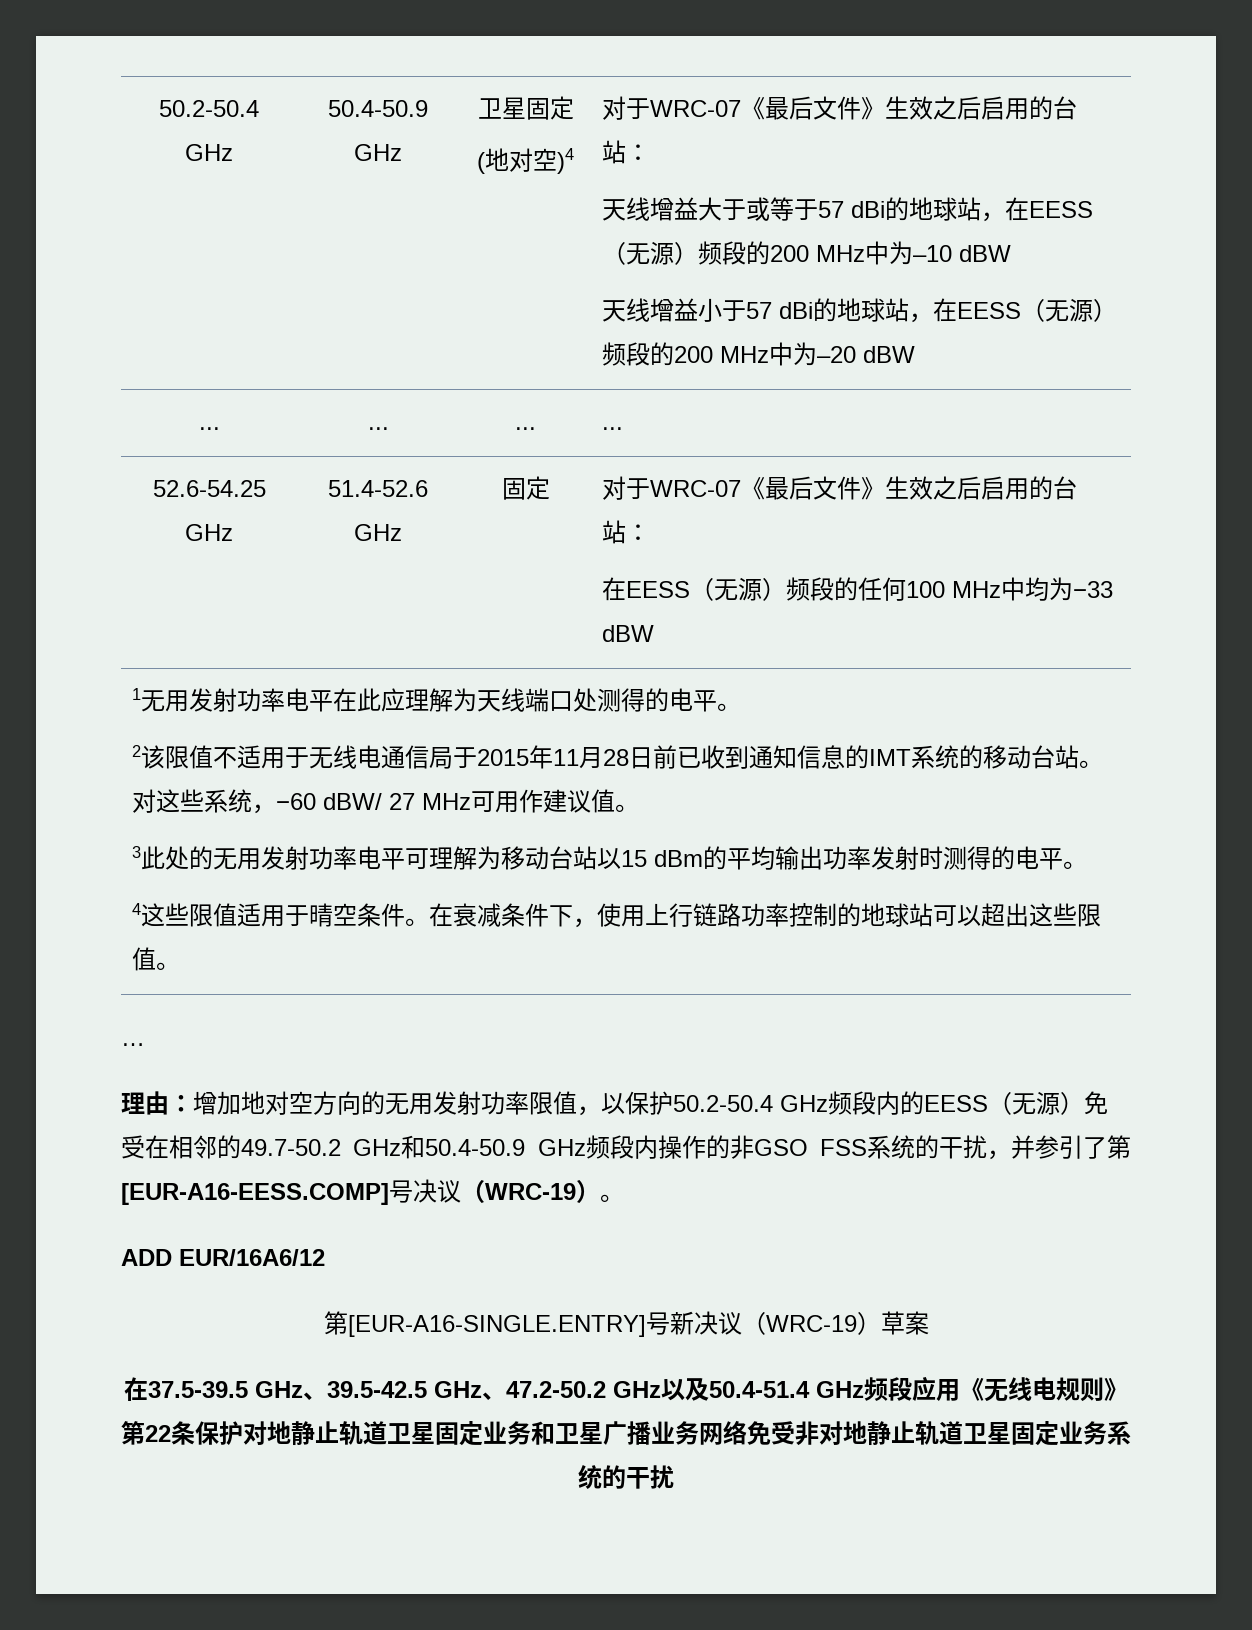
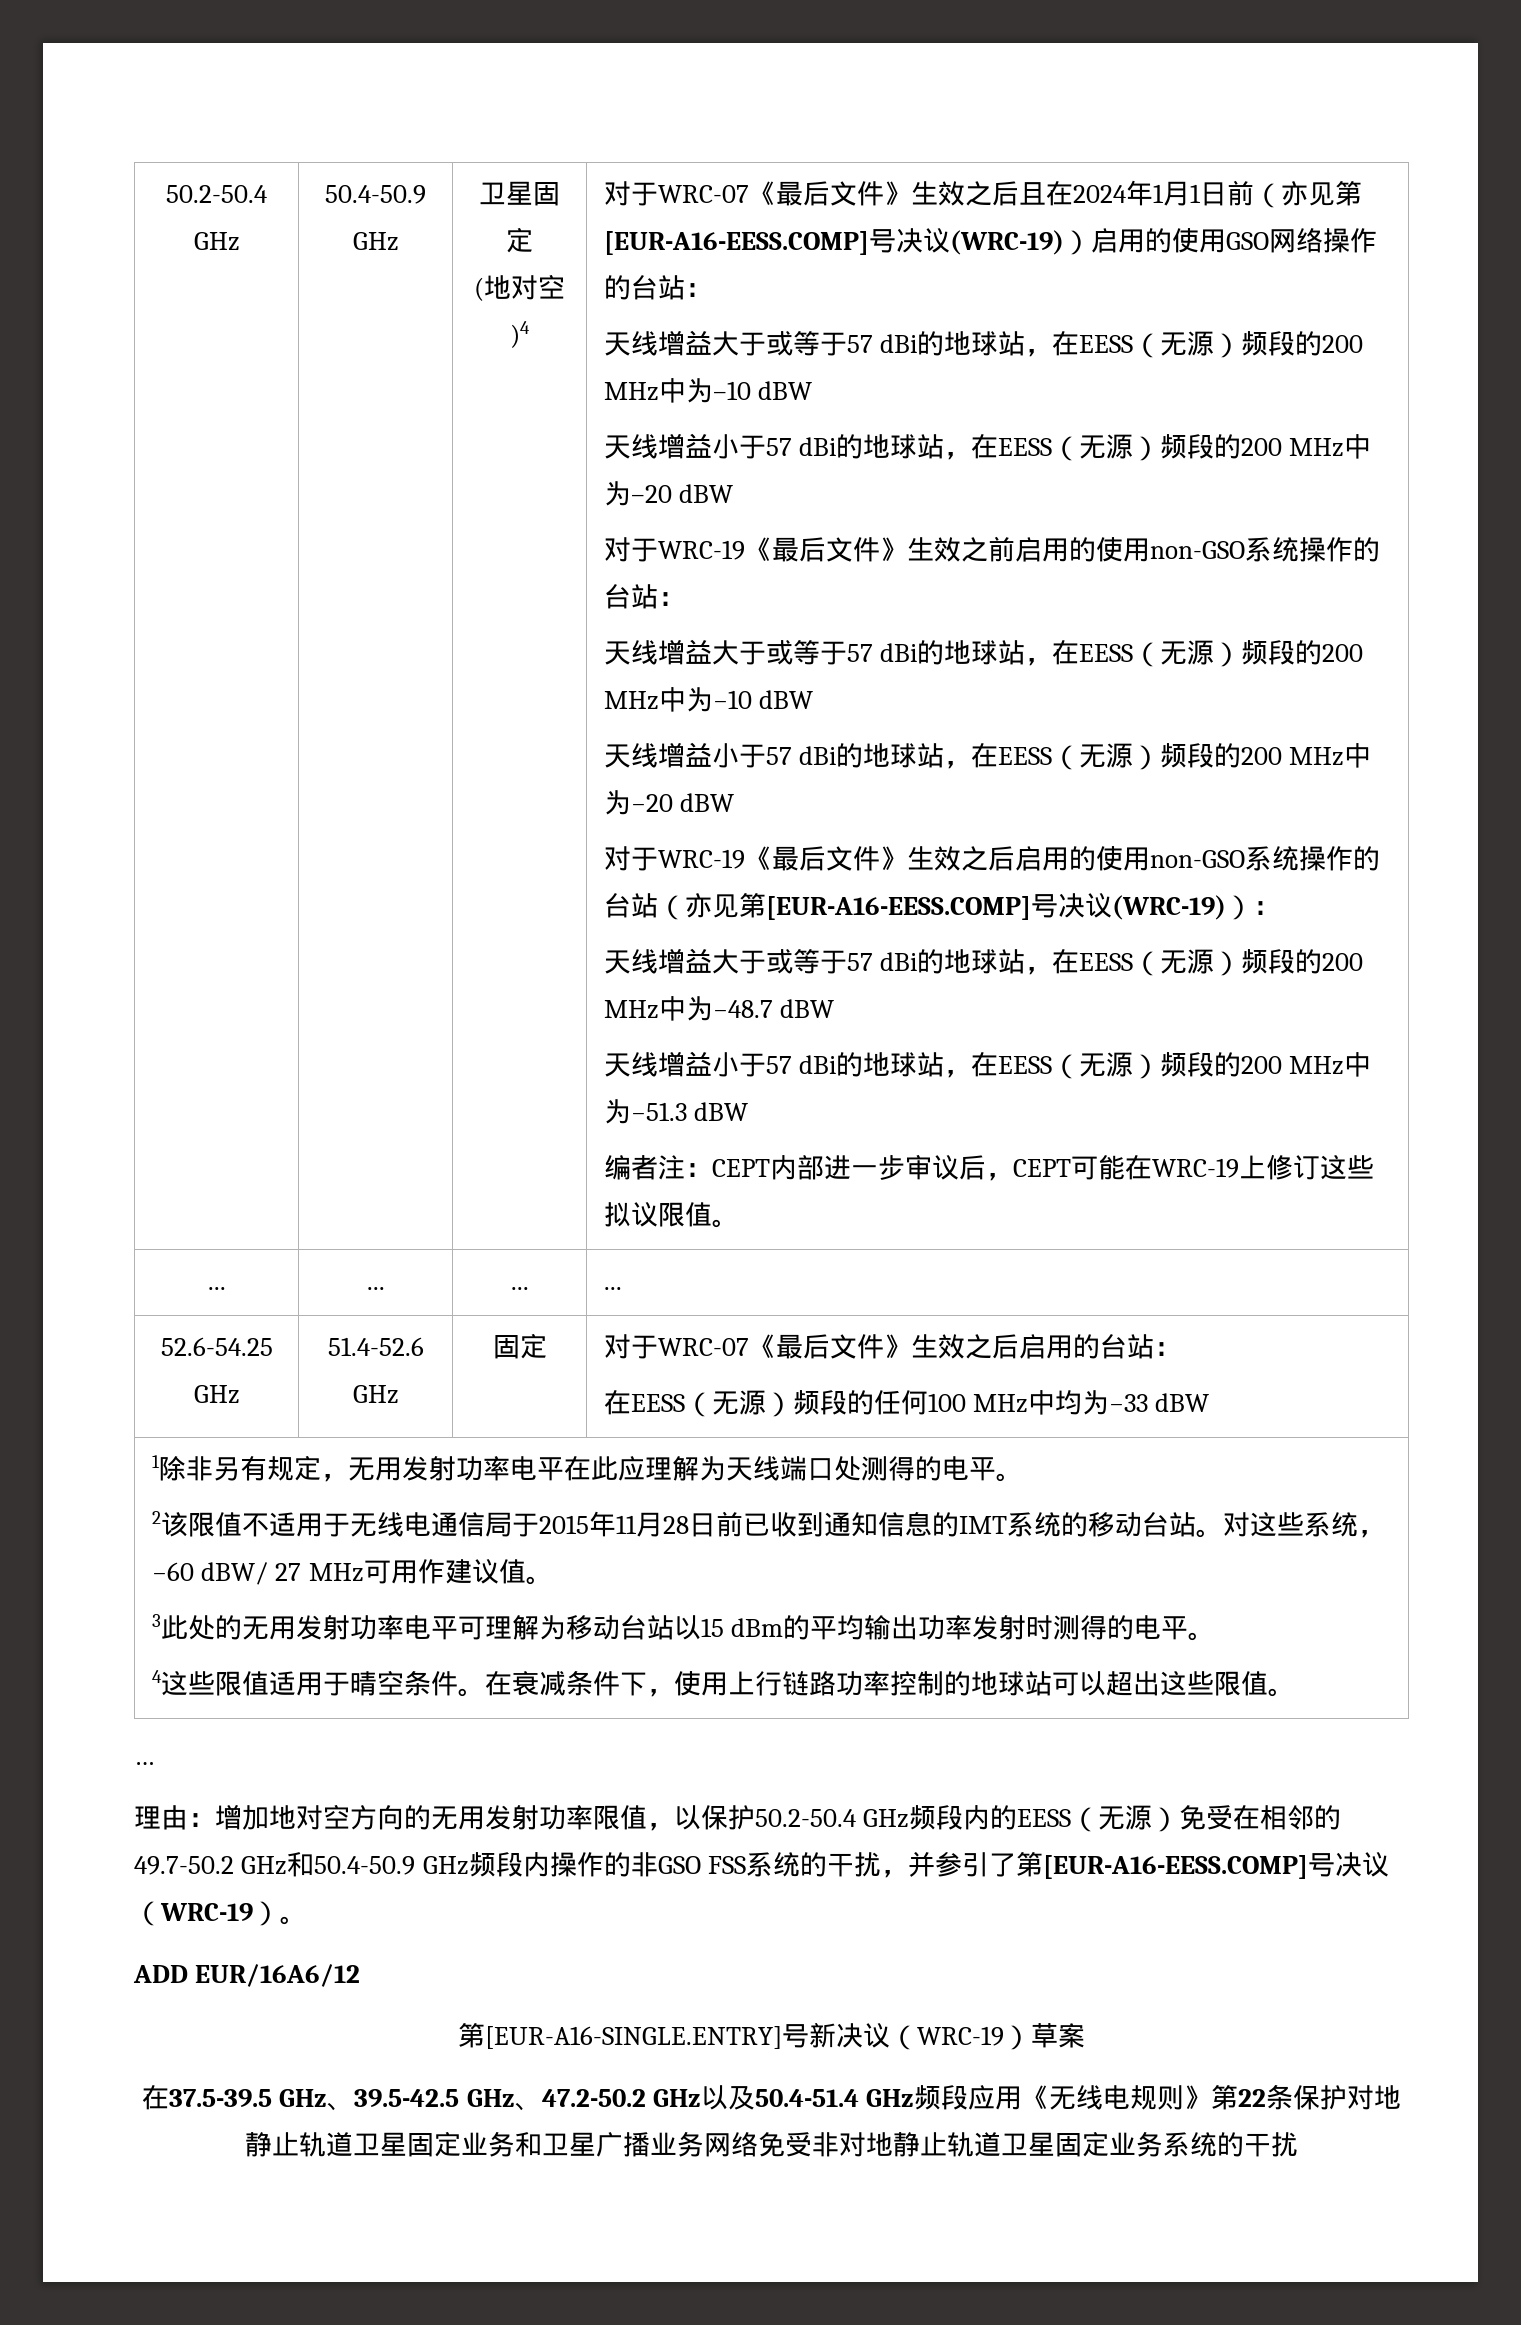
- (地对空)4 | 对于WRC-07《最后文件》生效之后启用的台站：
+ (地对空)4 | 对于WRC-07《最后文件》生效之后且在2024年1月1日前（亦见第[EUR-A16-EESS.COMP]号决议(WRC-19)）启用的使用GSO网络操作的台站：
+ 对于WRC-19《最后文件》生效之前启用的使用non-GSO系统操作的台站：
+ 天线增益大于或等于57 dBi的地球站，在EESS（无源）频段的200 MHz中为−10 dBW
+ 天线增益小于57 dBi的地球站，在EESS（无源）频段的200 MHz中为−20 dBW
+ 对于WRC-19《最后文件》生效之后启用的使用non-GSO系统操作的台站（亦见第[EUR-A16-EESS.COMP]号决议(WRC-19)）：
+ 天线增益大于或等于57 dBi的地球站，在EESS（无源）频段的200 MHz中为−48.7 dBW
+ 天线增益小于57 dBi的地球站，在EESS（无源）频段的200 MHz中为−51.3 dBW
+ 编者注：CEPT内部进一步审议后，CEPT可能在WRC-19上修订这些拟议限值。
- 1无用发射功率电平在此应理解为天线端口处测得的电平。
+ 1除非另有规定，无用发射功率电平在此应理解为天线端口处测得的电平。

